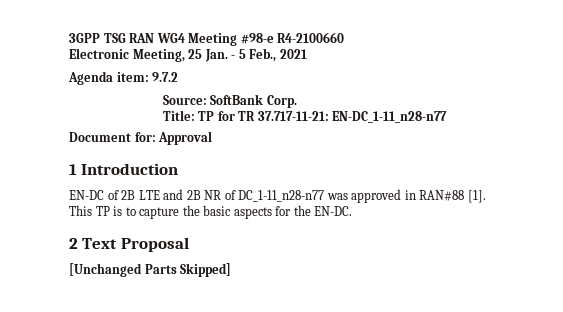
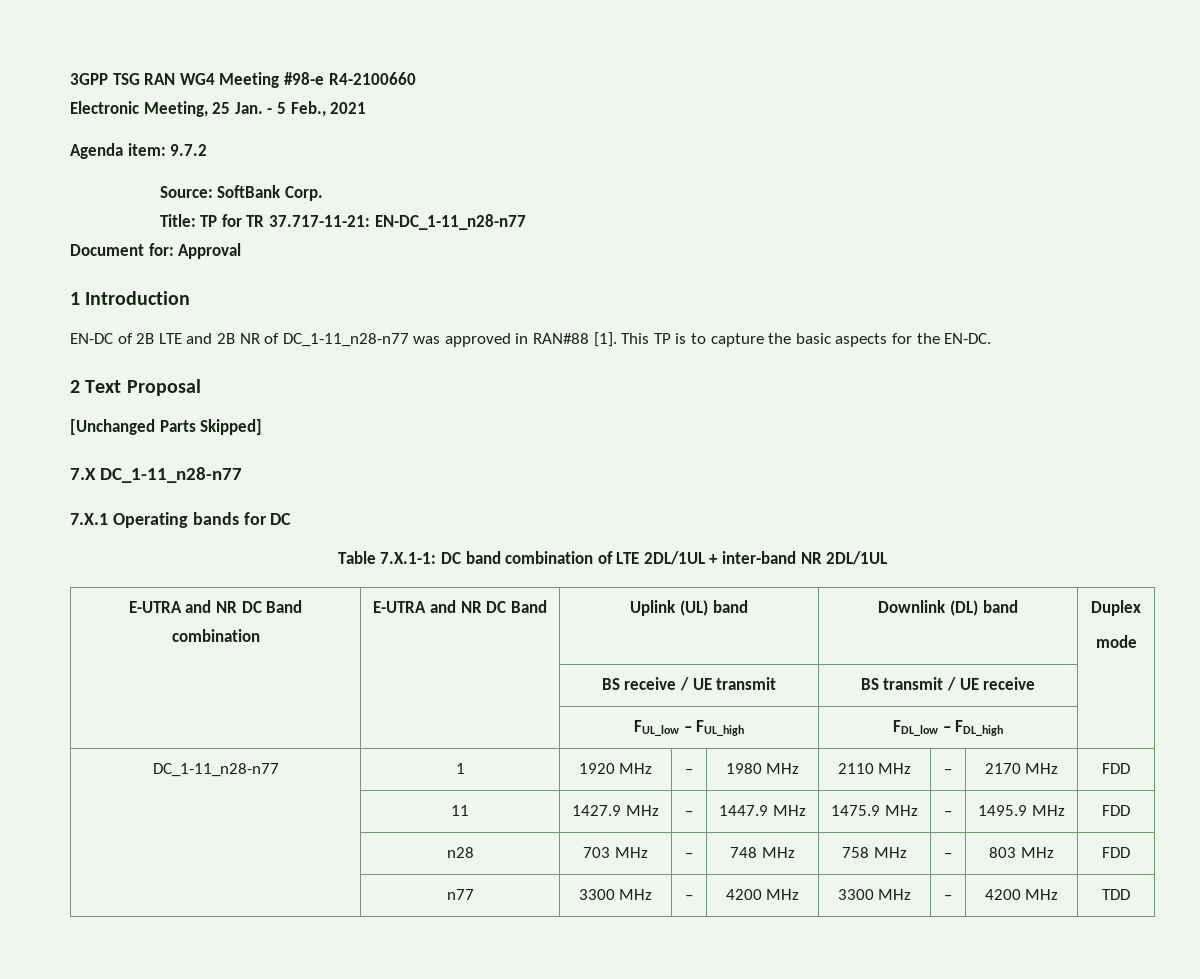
+ 7.X DC_1-11_n28-n77
+ 7.X.1 Operating bands for DC
+ Table 7.X.1-1: DC band combination of LTE 2DL/1UL + inter-band NR 2DL/1UL
+ E-UTRA and NR DC Band combination | E-UTRA and NR DC Band | Uplink (UL) band | Downlink (DL) band | Duplex
+ mode
+ | | BS receive / UE transmit | BS transmit / UE receive |
+ | | FUL_low – FUL_high | FDL_low – FDL_high |
+ DC_1-11_n28-n77 | 1 | 1920 MHz | – | 1980 MHz | 2110 MHz | – | 2170 MHz | FDD
+ | 11 | 1427.9 MHz | – | 1447.9 MHz | 1475.9 MHz | – | 1495.9 MHz | FDD
+ | n28 | 703 MHz | – | 748 MHz | 758 MHz | – | 803 MHz | FDD
+ | n77 | 3300 MHz | – | 4200 MHz | 3300 MHz | – | 4200 MHz | TDD

